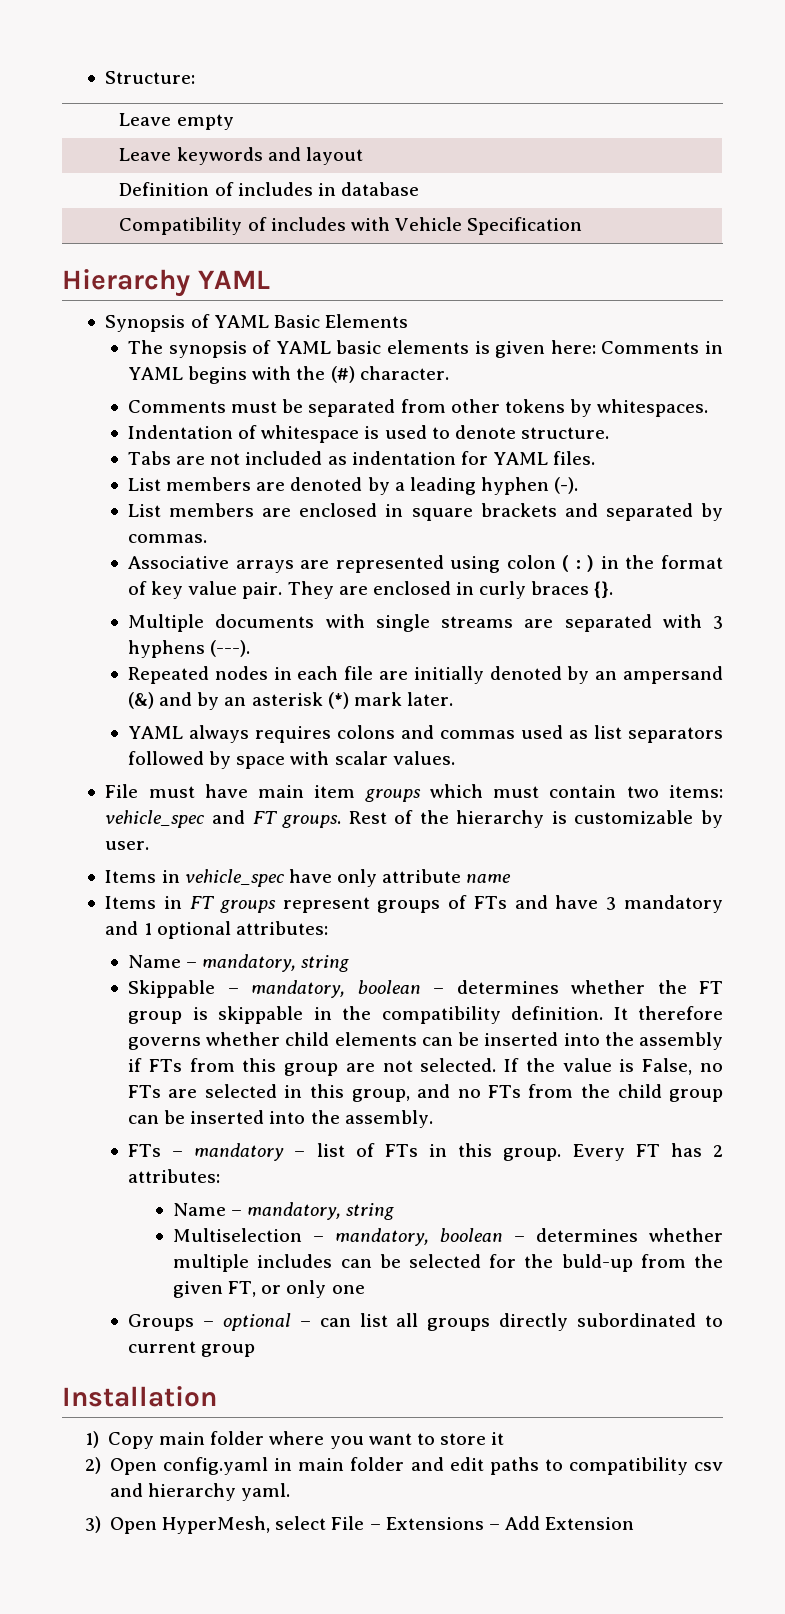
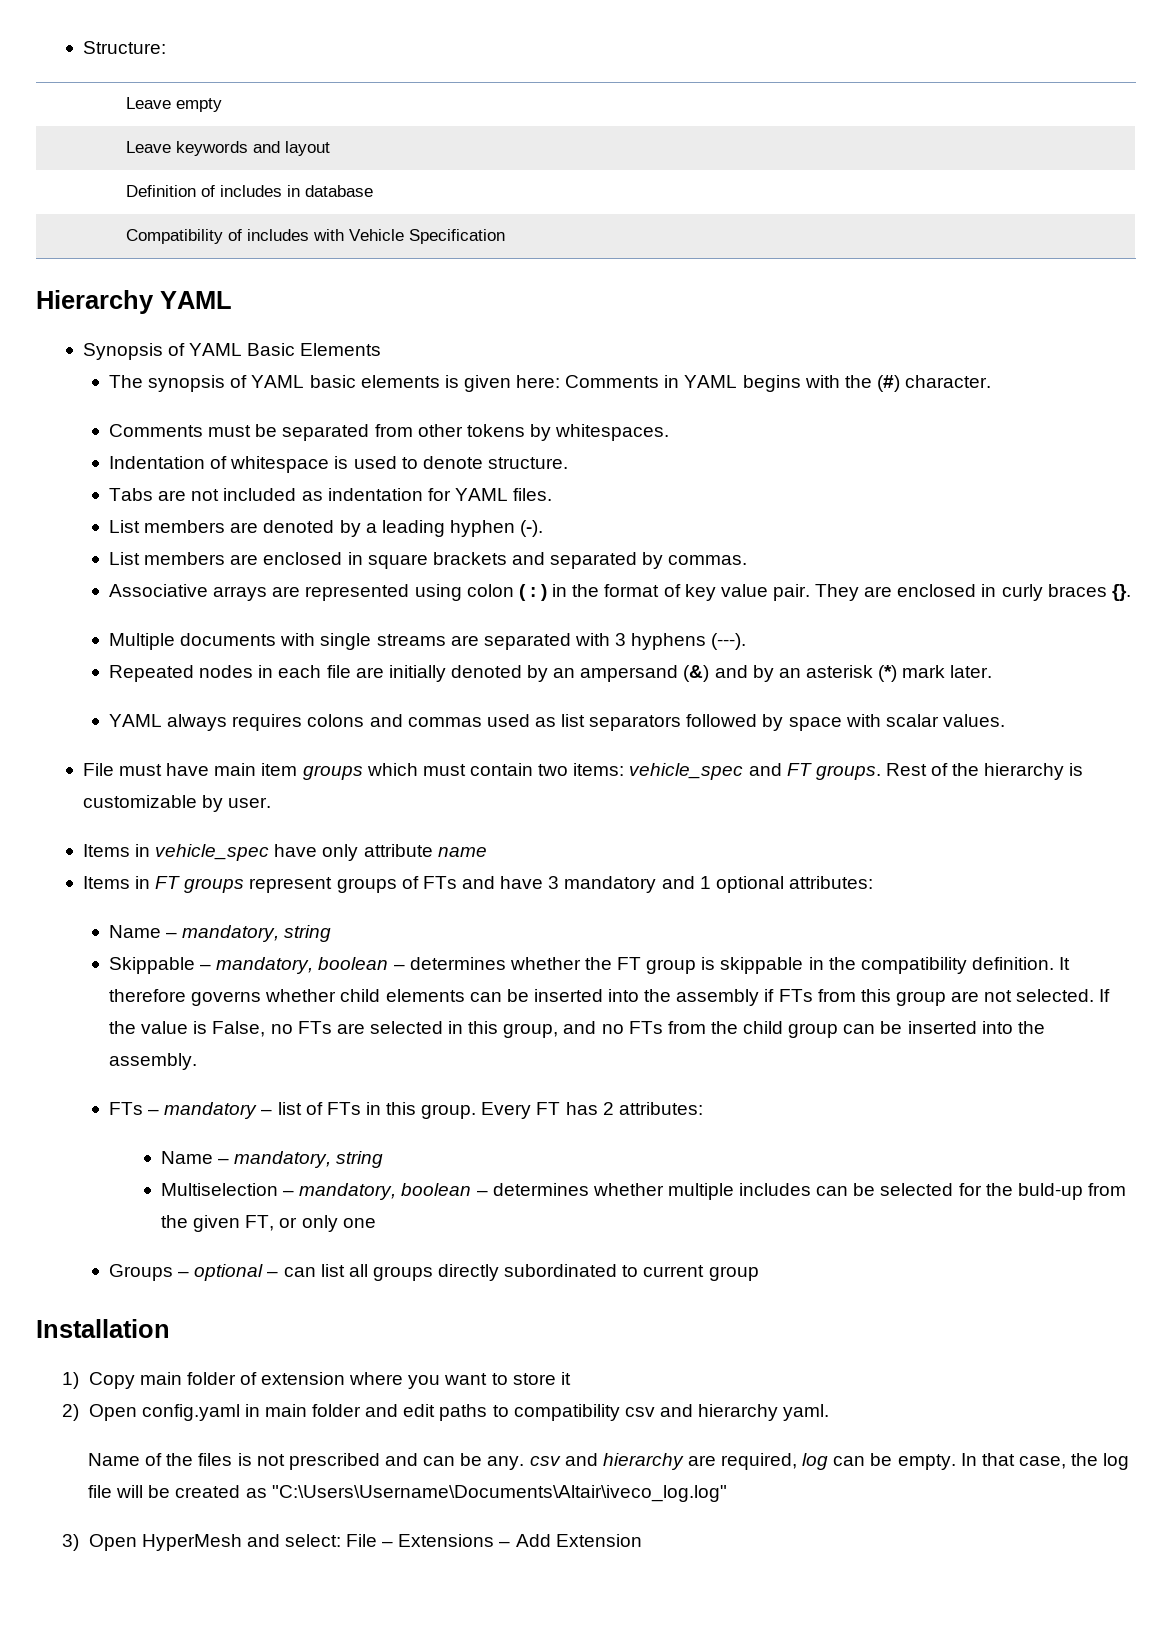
- 1) Copy main folder where you want to store it
+ 1) Copy main folder of extension where you want to store it
+ Name of the files is not prescribed and can be any. csv and hierarchy are required, log can be empty. In that case, the log file will be created as "C:\Users\Username\Documents\Altair\iveco_log.log"
- 3) Open HyperMesh, select File – Extensions – Add Extension
+ 3) Open HyperMesh and select: File – Extensions – Add Extension

